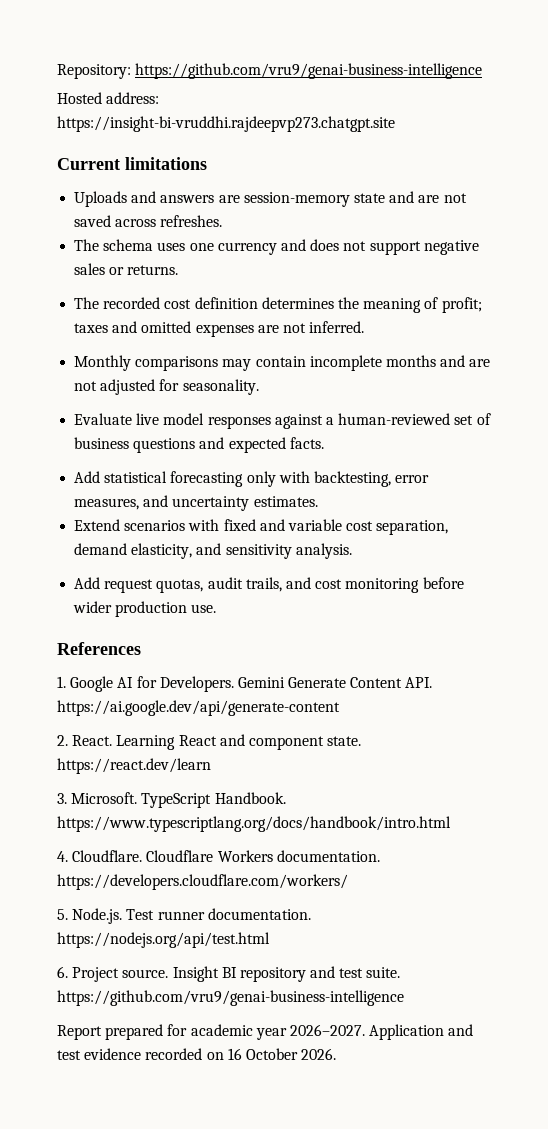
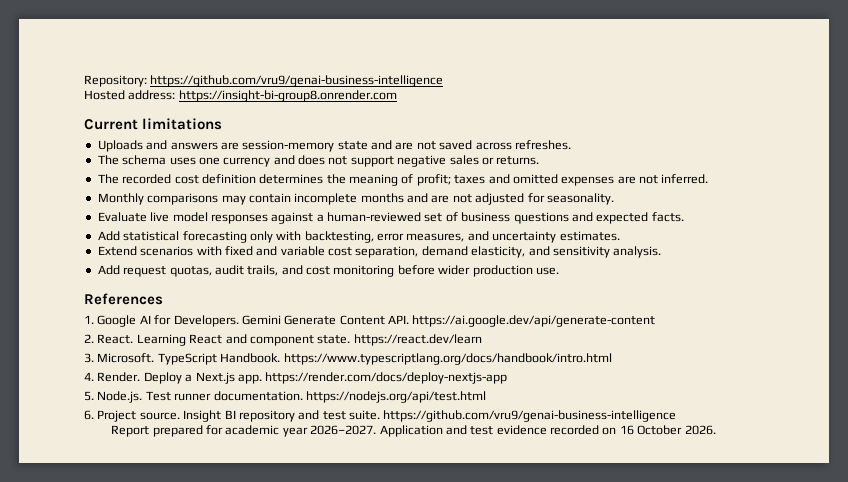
- Hosted address: https://insight-bi-vruddhi.rajdeepvp273.chatgpt.site
+ Hosted address: https://insight-bi-group8.onrender.com
- 4. Cloudflare. Cloudflare Workers documentation. https://developers.cloudflare.com/workers/
+ 4. Render. Deploy a Next.js app. https://render.com/docs/deploy-nextjs-app

